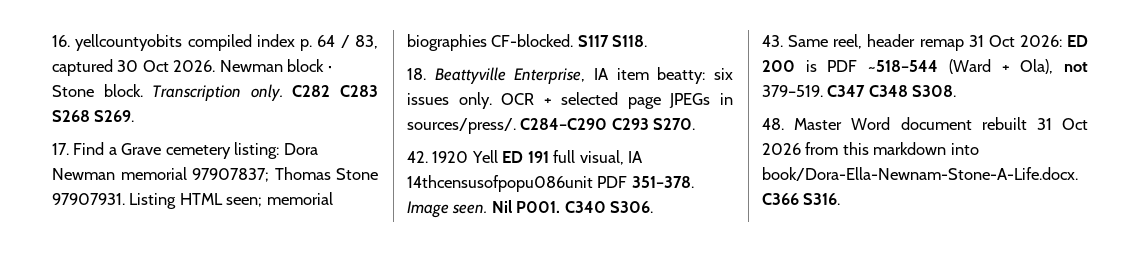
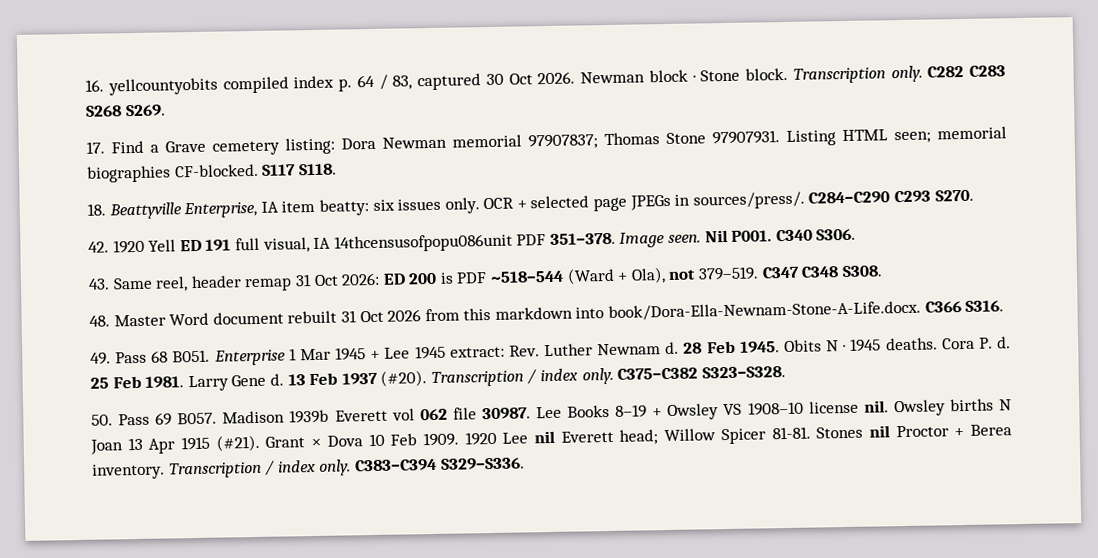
+ 49. Pass 68 B051. Enterprise 1 Mar 1945 + Lee 1945 extract: Rev. Luther Newnam d. 28 Feb 1945. Obits N · 1945 deaths. Cora P. d. 25 Feb 1981. Larry Gene d. 13 Feb 1937 (#20). Transcription / index only. C375–C382 S323–S328.
+ 50. Pass 69 B057. Madison 1939b Everett vol 062 file 30987. Lee Books 8–19 + Owsley VS 1908–10 license nil. Owsley births N Joan 13 Apr 1915 (#21). Grant × Dova 10 Feb 1909. 1920 Lee nil Everett head; Willow Spicer 81-81. Stones nil Proctor + Berea inventory. Transcription / index only. C383–C394 S329–S336.

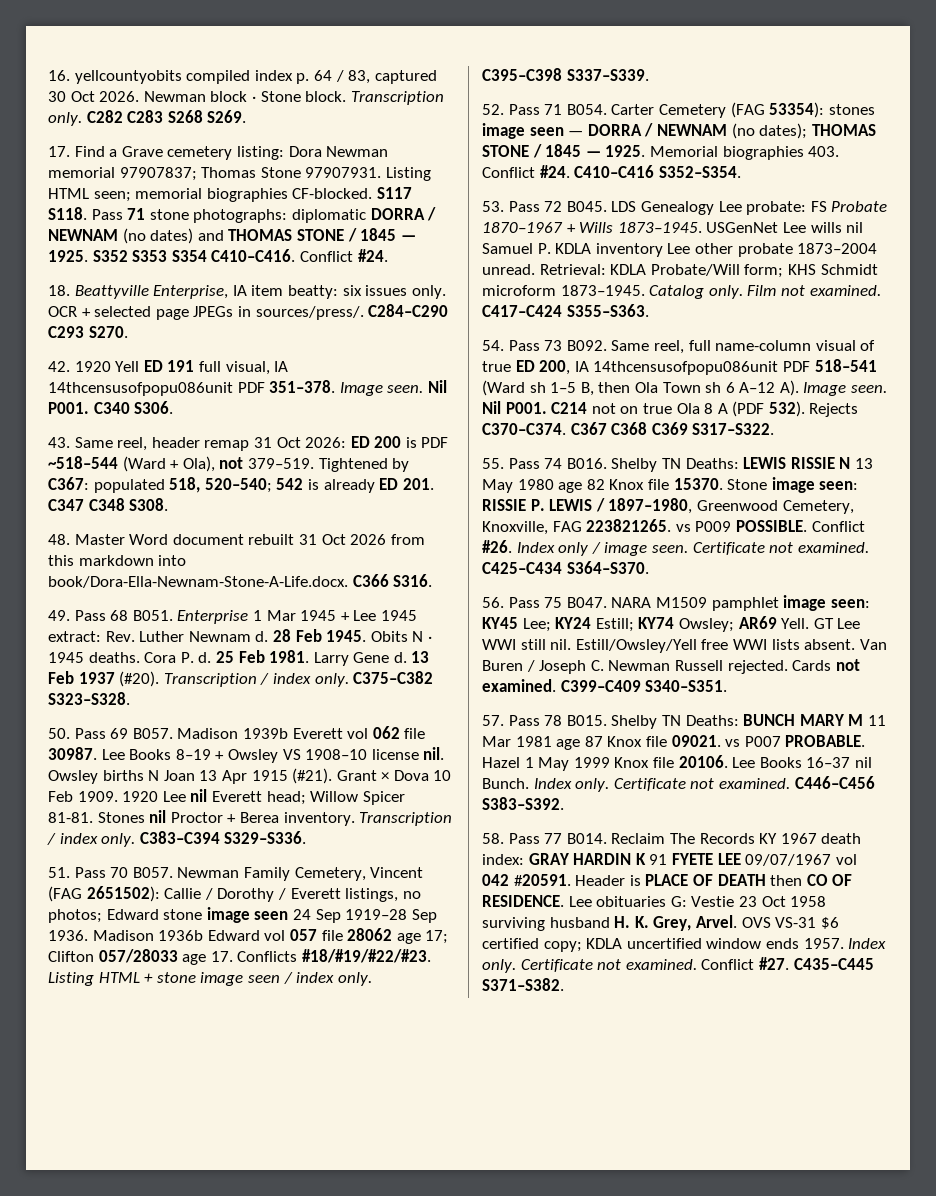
+ Pass 71 stone photographs: diplomatic DORRA / NEWNAM (no dates) and THOMAS STONE / 1845 — 1925. S352 S353 S354 C410–C416. Conflict #24.
- C347 C348 S308.
+ Tightened by C367: populated 518, 520–540; 542 is already ED 201. C347 C348 S308.
+ 51. Pass 70 B057. Newman Family Cemetery, Vincent (FAG 2651502): Callie / Dorothy / Everett listings, no photos; Edward stone image seen 24 Sep 1919–28 Sep 1936. Madison 1936b Edward vol 057 file 28062 age 17; Clifton 057/28033 age 17. Conflicts #18/#19/#22/#23. Listing HTML + stone image seen / index only. C395–C398 S337–S339.
+ 52. Pass 71 B054. Carter Cemetery (FAG 53354): stones image seen — DORRA / NEWNAM (no dates); THOMAS STONE / 1845 — 1925. Memorial biographies 403. Conflict #24. C410–C416 S352–S354.
+ 53. Pass 72 B045. LDS Genealogy Lee probate: FS Probate 1870–1967 + Wills 1873–1945. USGenNet Lee wills nil Samuel P. KDLA inventory Lee other probate 1873–2004 unread. Retrieval: KDLA Probate/Will form; KHS Schmidt microform 1873–1945. Catalog only. Film not examined. C417–C424 S355–S363.
+ 54. Pass 73 B092. Same reel, full name-column visual of true ED 200, IA 14thcensusofpopu086unit PDF 518–541 (Ward sh 1–5 B, then Ola Town sh 6 A–12 A). Image seen. Nil P001. C214 not on true Ola 8 A (PDF 532). Rejects C370–C374. C367 C368 C369 S317–S322.
+ 55. Pass 74 B016. Shelby TN Deaths: LEWIS RISSIE N 13 May 1980 age 82 Knox file 15370. Stone image seen: RISSIE P. LEWIS / 1897–1980, Greenwood Cemetery, Knoxville, FAG 223821265. vs P009 POSSIBLE. Conflict #26. Index only / image seen. Certificate not examined. C425–C434 S364–S370.
+ 56. Pass 75 B047. NARA M1509 pamphlet image seen: KY45 Lee; KY24 Estill; KY74 Owsley; AR69 Yell. GT Lee WWI still nil. Estill/Owsley/Yell free WWI lists absent. Van Buren / Joseph C. Newman Russell rejected. Cards not examined. C399–C409 S340–S351.
+ 57. Pass 78 B015. Shelby TN Deaths: BUNCH MARY M 11 Mar 1981 age 87 Knox file 09021. vs P007 PROBABLE. Hazel 1 May 1999 Knox file 20106. Lee Books 16–37 nil Bunch. Index only. Certificate not examined. C446–C456 S383–S392.
+ 58. Pass 77 B014. Reclaim The Records KY 1967 death index: GRAY HARDIN K 91 FYETE LEE 09/07/1967 vol 042 #20591. Header is PLACE OF DEATH then CO OF RESIDENCE. Lee obituaries G: Vestie 23 Oct 1958 surviving husband H. K. Grey, Arvel. OVS VS-31 $6 certified copy; KDLA uncertified window ends 1957. Index only. Certificate not examined. Conflict #27. C435–C445 S371–S382.

